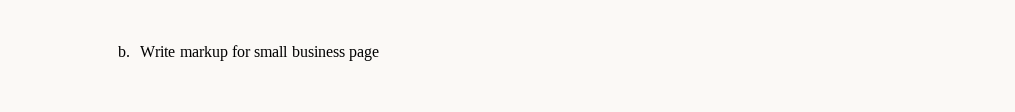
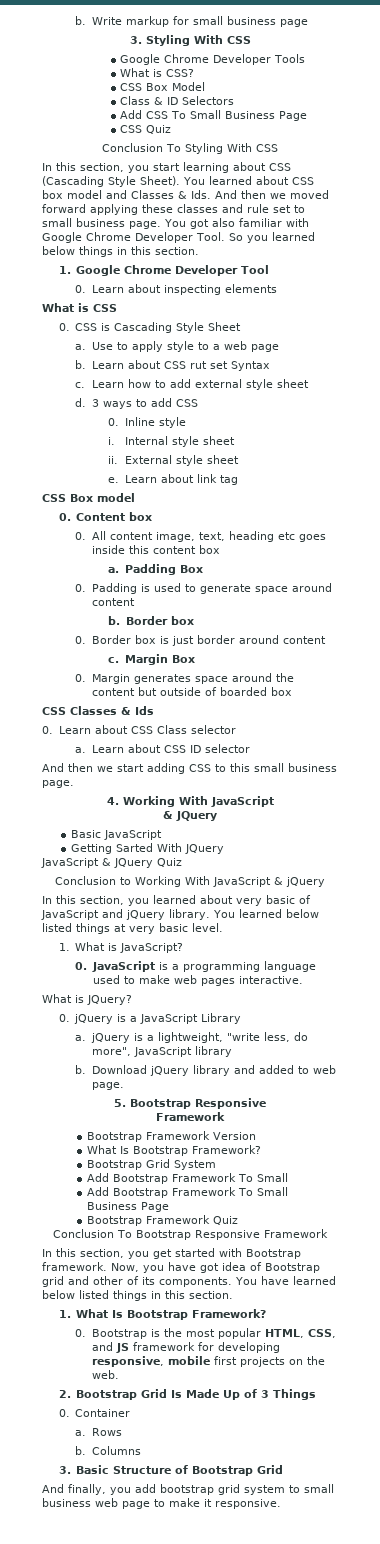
+ 3. Styling With CSS
+ Google Chrome Developer Tools
+ What is CSS?
+ CSS Box Model
+ Class & ID Selectors
+ Add CSS To Small Business Page
+ CSS Quiz
+ Conclusion To Styling With CSS
+ In this section, you start learning about CSS (Cascading Style Sheet). You learned about CSS box model and Classes & Ids. And then we moved forward applying these classes and rule set to small business page. You got also familiar with Google Chrome Developer Tool. So you learned below things in this section.
+ 1. Google Chrome Developer Tool
+ 0. Learn about inspecting elements
+ What is CSS
+ 0. CSS is Cascading Style Sheet
+ a. Use to apply style to a web page
+ b. Learn about CSS rut set Syntax
+ c. Learn how to add external style sheet
+ d. 3 ways to add CSS
+ 0. Inline style
+ i. Internal style sheet
+ ii. External style sheet
+ e. Learn about link tag
+ CSS Box model
+ 0. Content box
+ 0. All content image, text, heading etc goes inside this content box
+ a. Padding Box
+ 0. Padding is used to generate space around content
+ b. Border box
+ 0. Border box is just border around content
+ c. Margin Box
+ 0. Margin generates space around the content but outside of boarded box
+ CSS Classes & Ids
+ 0. Learn about CSS Class selector
+ a. Learn about CSS ID selector
+ And then we start adding CSS to this small business page.
+ 4. Working With JavaScript
+ & JQuery
+ Basic JavaScript
+ Getting Sarted With JQuery
+ JavaScript & JQuery Quiz
+ Conclusion to Working With JavaScript & jQuery
+ In this section, you learned about very basic of JavaScript and jQuery library. You learned below listed things at very basic level.
+ 1. What is JavaScript?
+ 0. JavaScript is a programming language used to make web pages interactive.
+ What is JQuery?
+ 0. jQuery is a JavaScript Library
+ a. jQuery is a lightweight, "write less, do more", JavaScript library
+ b. Download jQuery library and added to web page.
+ 5. Bootstrap Responsive
+ Framework
+ Bootstrap Framework Version
+ What Is Bootstrap Framework?
+ Bootstrap Grid System
+ Add Bootstrap Framework To Small
+ Add Bootstrap Framework To Small Business Page
+ Bootstrap Framework Quiz
+ Conclusion To Bootstrap Responsive Framework
+ In this section, you get started with Bootstrap framework. Now, you have got idea of Bootstrap grid and other of its components. You have learned below listed things in this section.
+ 1. What Is Bootstrap Framework?
+ 0. Bootstrap is the most popular HTML, CSS, and JS framework for developing responsive, mobile first projects on the web.
+ 2. Bootstrap Grid Is Made Up of 3 Things
+ 0. Container
+ a. Rows
+ b. Columns
+ 3. Basic Structure of Bootstrap Grid
+ And finally, you add bootstrap grid system to small business web page to make it responsive.

